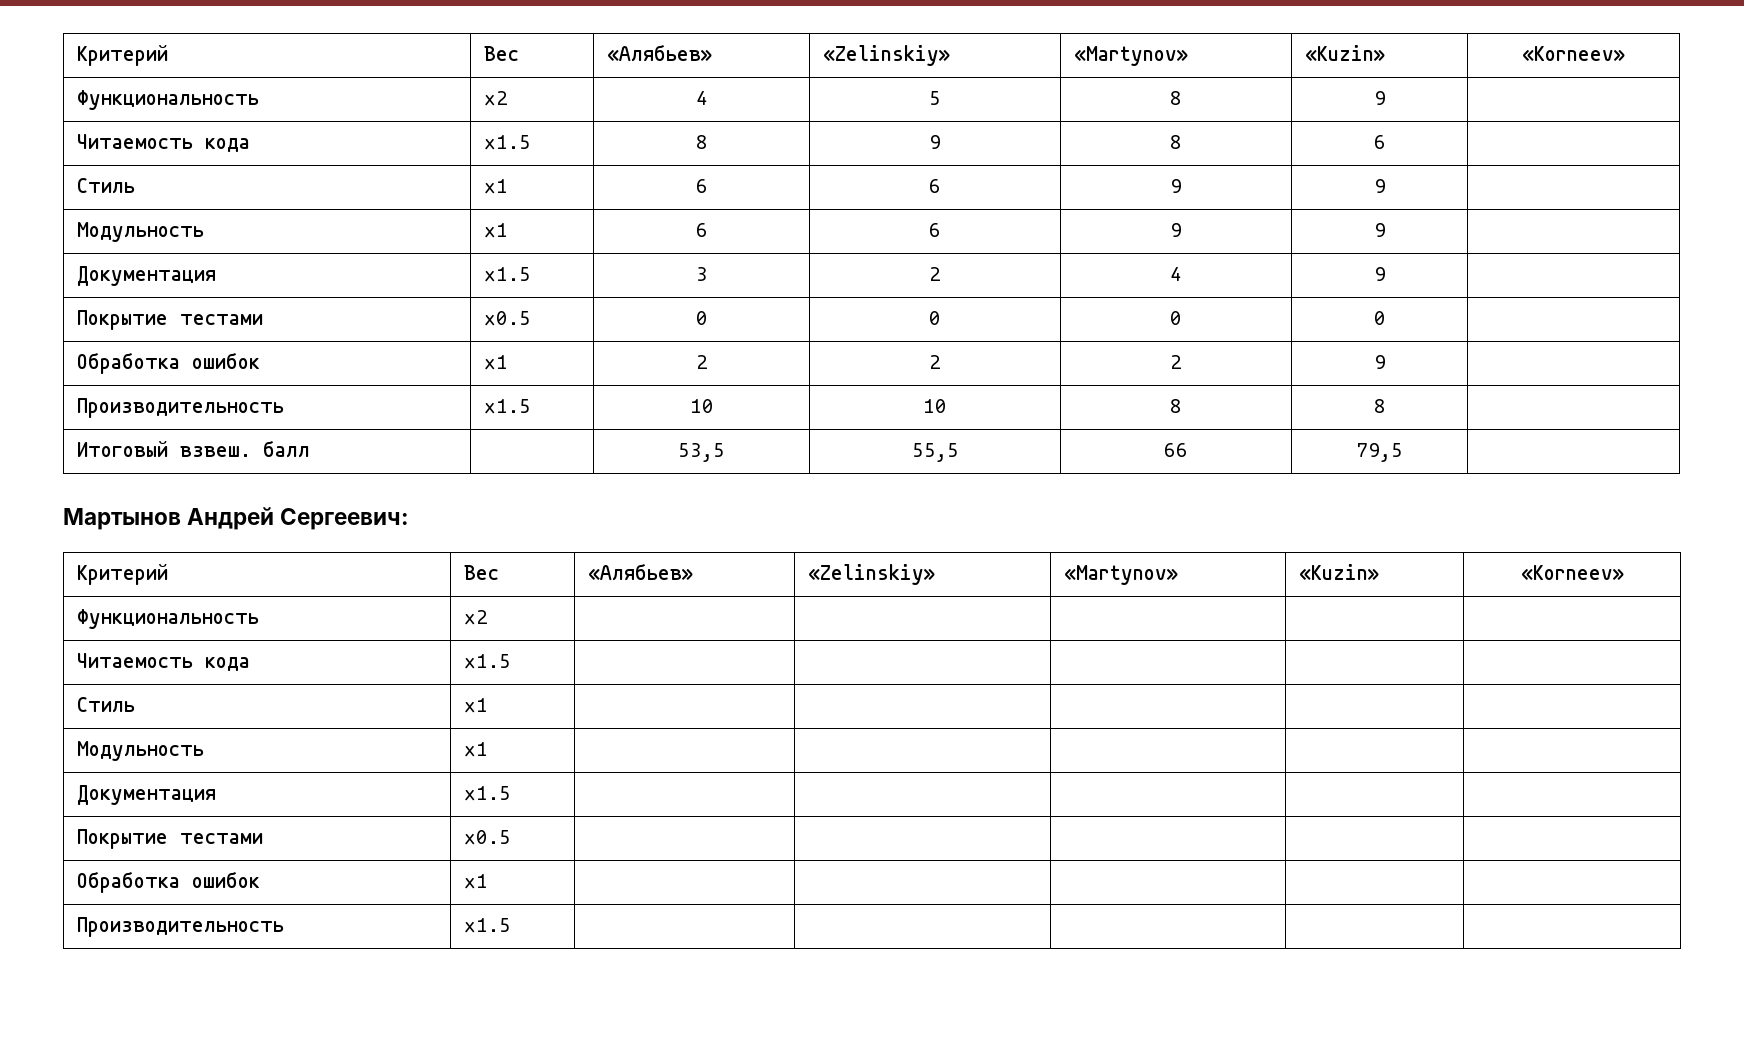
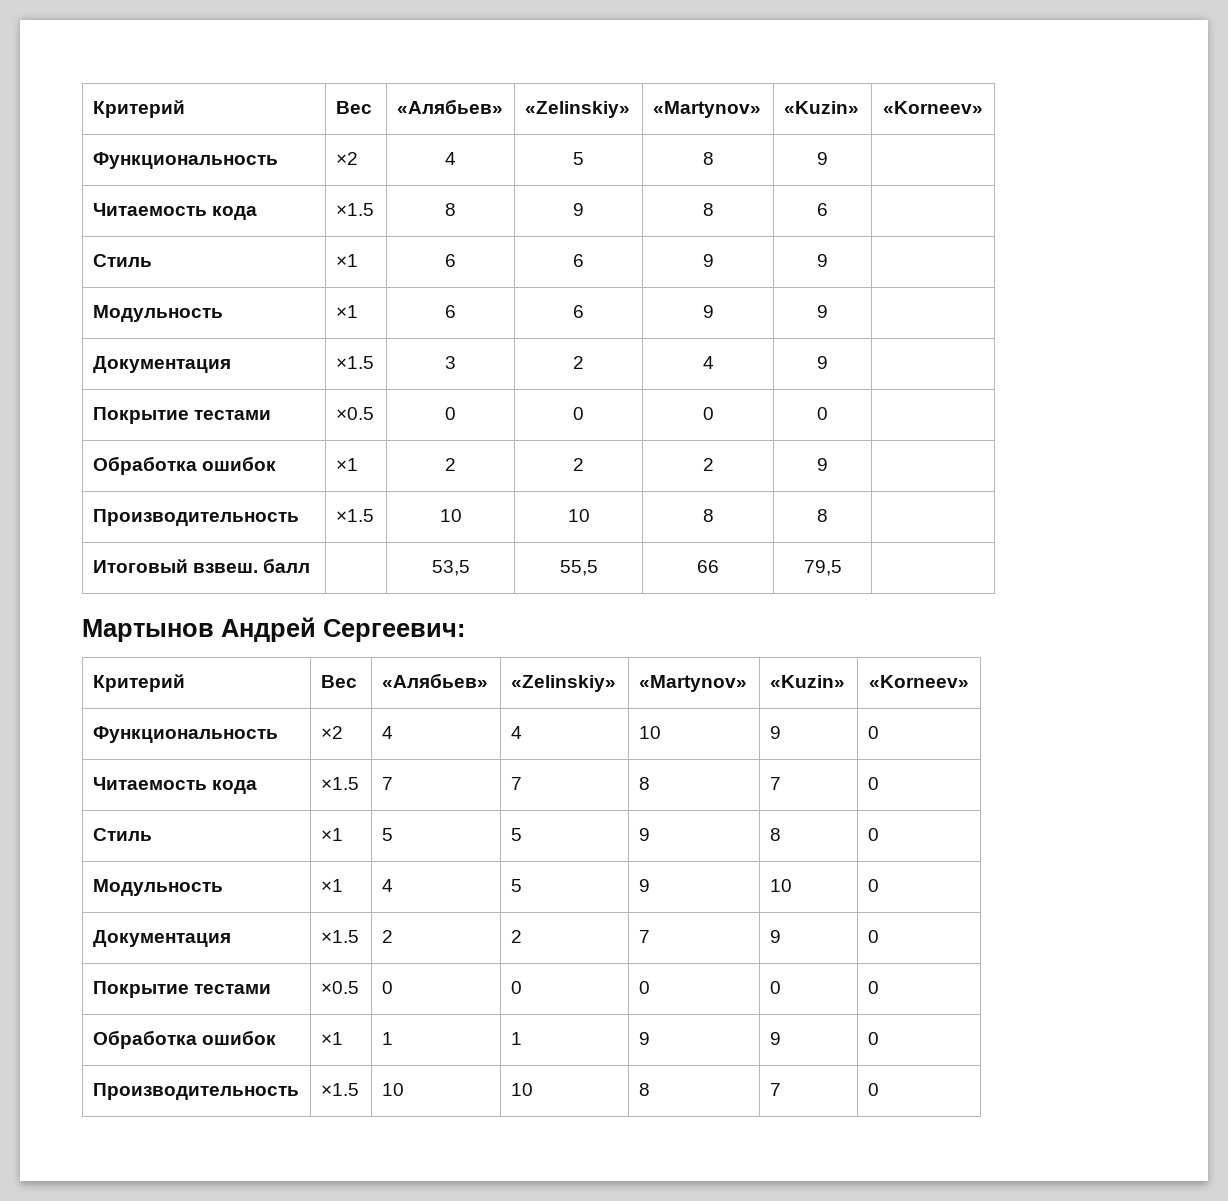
- Функциональность | ×2 | | | | |
- Читаемость кода | ×1.5 | | | | |
- Стиль | ×1 | | | | |
- Модульность | ×1 | | | | |
- Документация | ×1.5 | | | | |
- Покрытие тестами | ×0.5 | | | | |
- Обработка ошибок | ×1 | | | | |
- Производительность | ×1.5 | | | | |
+ Функциональность | ×2 | 4 | 4 | 10 | 9 | 0
+ Читаемость кода | ×1.5 | 7 | 7 | 8 | 7 | 0
+ Стиль | ×1 | 5 | 5 | 9 | 8 | 0
+ Модульность | ×1 | 4 | 5 | 9 | 10 | 0
+ Документация | ×1.5 | 2 | 2 | 7 | 9 | 0
+ Покрытие тестами | ×0.5 | 0 | 0 | 0 | 0 | 0
+ Обработка ошибок | ×1 | 1 | 1 | 9 | 9 | 0
+ Производительность | ×1.5 | 10 | 10 | 8 | 7 | 0

